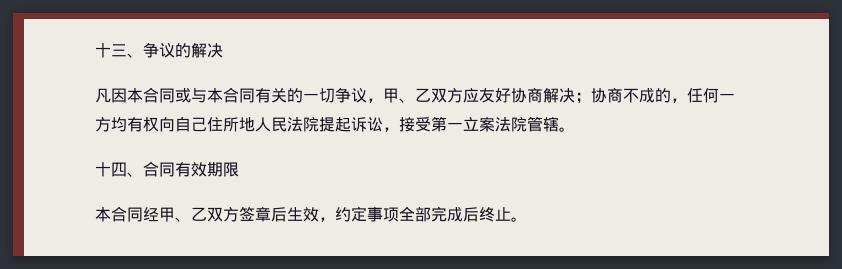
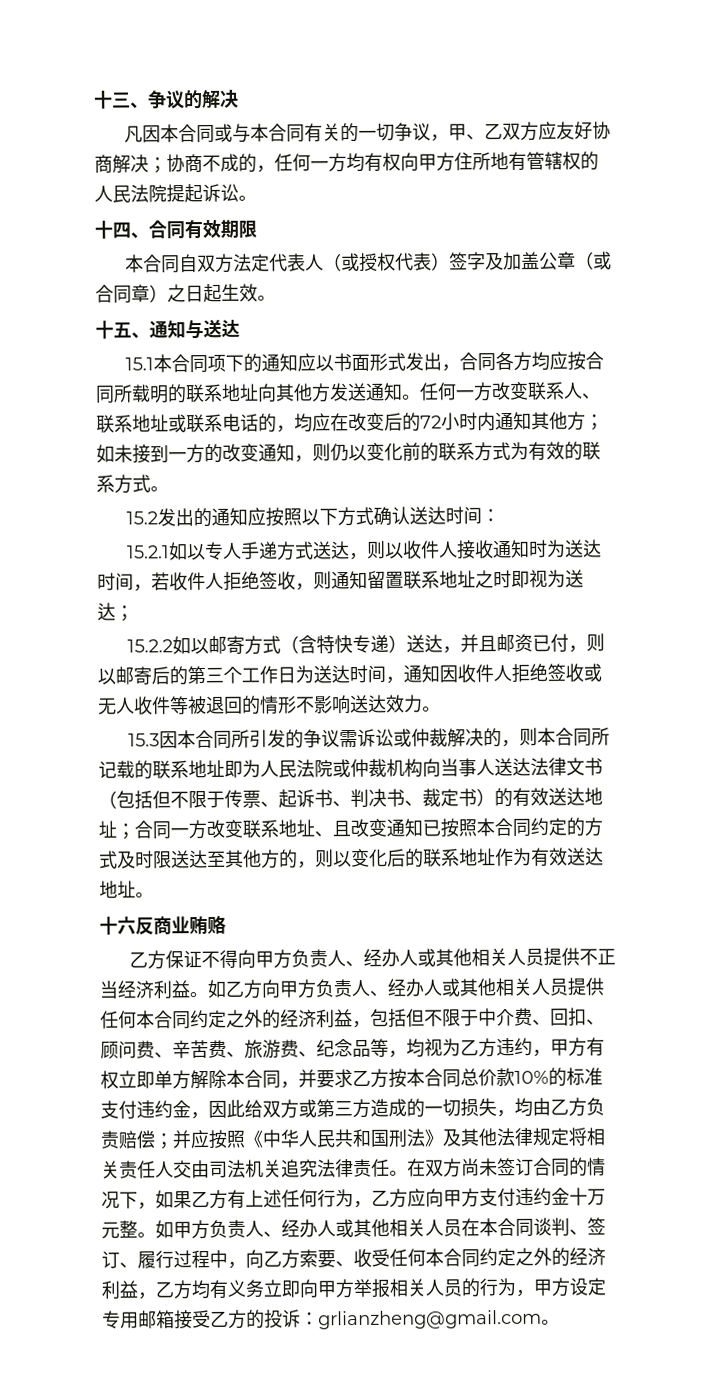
- 凡因本合同或与本合同有关的一切争议，甲、乙双方应友好协商解决；协商不成的，任何一方均有权向自己住所地人民法院提起诉讼，接受第一立案法院管辖。
+ 凡因本合同或与本合同有关的一切争议，甲、乙双方应友好协商解决；协商不成的，任何一方均有权向甲方住所地有管辖权的人民法院提起诉讼。
- 本合同经甲、乙双方签章后生效，约定事项全部完成后终止。
+ 本合同自双方法定代表人（或授权代表）签字及加盖公章（或合同章）之日起生效。
+ 十五、通知与送达
+ 15.1本合同项下的通知应以书面形式发出，合同各方均应按合同所载明的联系地址向其他方发送通知。任何一方改变联系人、联系地址或联系电话的，均应在改变后的72小时内通知其他方；如未接到一方的改变通知，则仍以变化前的联系方式为有效的联系方式。
+ 15.2发出的通知应按照以下方式确认送达时间：
+ 15.2.1如以专人手递方式送达，则以收件人接收通知时为送达时间，若收件人拒绝签收，则通知留置联系地址之时即视为送达；
+ 15.2.2如以邮寄方式（含特快专递）送达，并且邮资已付，则以邮寄后的第三个工作日为送达时间，通知因收件人拒绝签收或无人收件等被退回的情形不影响送达效力。
+ 15.3因本合同所引发的争议需诉讼或仲裁解决的，则本合同所记载的联系地址即为人民法院或仲裁机构向当事人送达法律文书（包括但不限于传票、起诉书、判决书、裁定书）的有效送达地址；合同一方改变联系地址、且改变通知已按照本合同约定的方式及时限送达至其他方的，则以变化后的联系地址作为有效送达地址。
+ 十六反商业贿赂
+ 乙方保证不得向甲方负责人、经办人或其他相关人员提供不正当经济利益。如乙方向甲方负责人、经办人或其他相关人员提供任何本合同约定之外的经济利益，包括但不限于中介费、回扣、顾问费、辛苦费、旅游费、纪念品等，均视为乙方违约，甲方有权立即单方解除本合同，并要求乙方按本合同总价款10%的标准支付违约金，因此给双方或第三方造成的一切损失，均由乙方负责赔偿；并应按照《中华人民共和国刑法》及其他法律规定将相关责任人交由司法机关追究法律责任。在双方尚未签订合同的情况下，如果乙方有上述任何行为，乙方应向甲方支付违约金十万元整。如甲方负责人、经办人或其他相关人员在本合同谈判、签订、履行过程中，向乙方索要、收受任何本合同约定之外的经济利益，乙方均有义务立即向甲方举报相关人员的行为，甲方设定专用邮箱接受乙方的投诉：grlianzheng@gmail.com。

